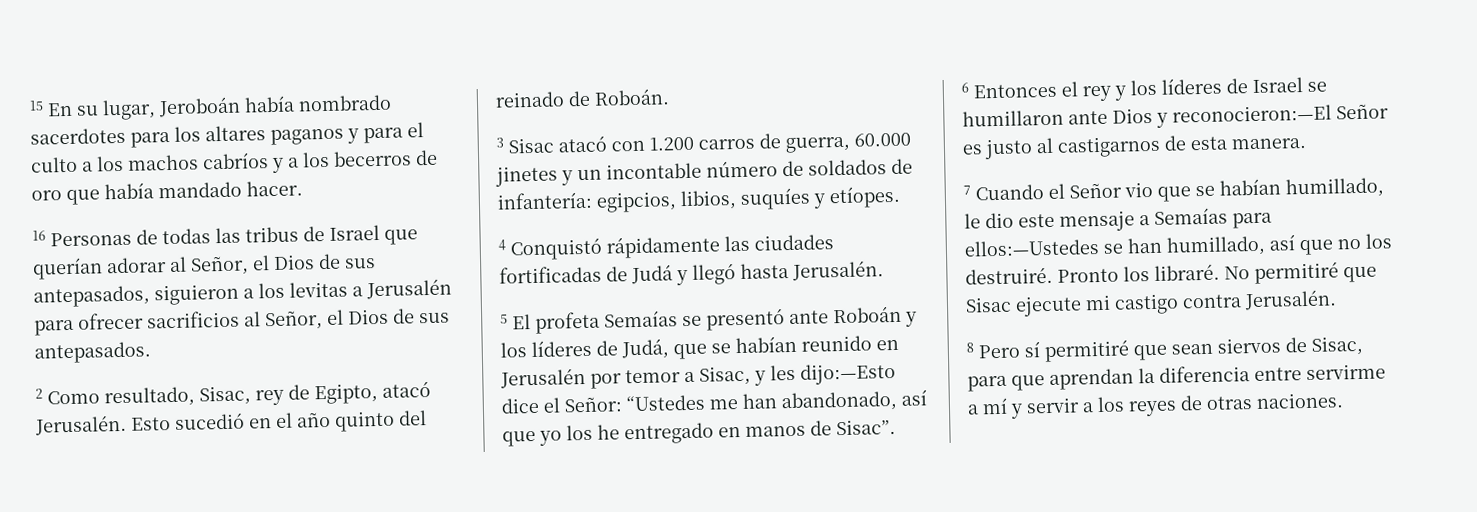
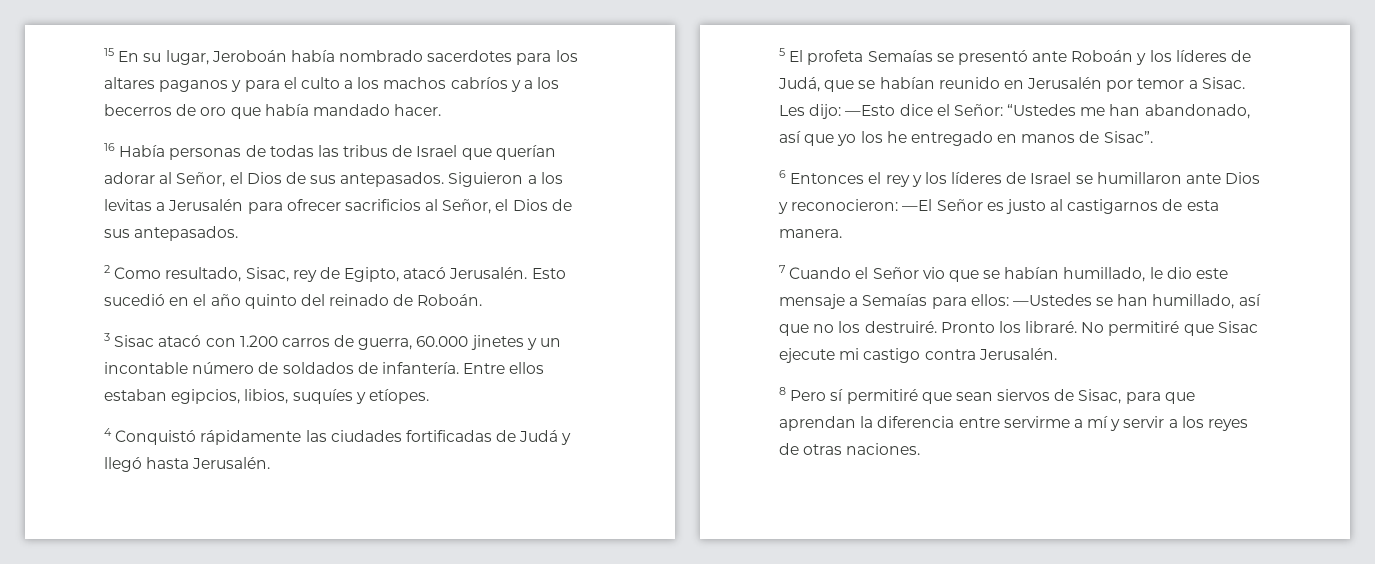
- 16 Personas de todas las tribus de Israel que querían adorar al Señor, el Dios de sus antepasados, siguieron a los levitas a Jerusalén para ofrecer sacrificios al Señor, el Dios de sus antepasados.
+ 16 Había personas de todas las tribus de Israel que querían adorar al Señor, el Dios de sus antepasados. Siguieron a los levitas a Jerusalén para ofrecer sacrificios al Señor, el Dios de sus antepasados.
- 3 Sisac atacó con 1.200 carros de guerra, 60.000 jinetes y un incontable número de soldados de infantería: egipcios, libios, suquíes y etíopes.
+ 3 Sisac atacó con 1.200 carros de guerra, 60.000 jinetes y un incontable número de soldados de infantería. Entre ellos estaban egipcios, libios, suquíes y etíopes.
- 5 El profeta Semaías se presentó ante Roboán y los líderes de Judá, que se habían reunido en Jerusalén por temor a Sisac, y les dijo:—Esto dice el Señor: “Ustedes me han abandonado, así que yo los he entregado en manos de Sisac”.
+ 5 El profeta Semaías se presentó ante Roboán y los líderes de Judá, que se habían reunido en Jerusalén por temor a Sisac. Les dijo: —Esto dice el Señor: “Ustedes me han abandonado, así que yo los he entregado en manos de Sisac”.
- 6 Entonces el rey y los líderes de Israel se humillaron ante Dios y reconocieron:—El Señor es justo al castigarnos de esta manera.
+ 6 Entonces el rey y los líderes de Israel se humillaron ante Dios y reconocieron: —El Señor es justo al castigarnos de esta manera.
- 7 Cuando el Señor vio que se habían humillado, le dio este mensaje a Semaías para ellos:—Ustedes se han humillado, así que no los destruiré.
+ 7 Cuando el Señor vio que se habían humillado, le dio este mensaje a Semaías para ellos: —Ustedes se han humillado, así que no los destruiré.

